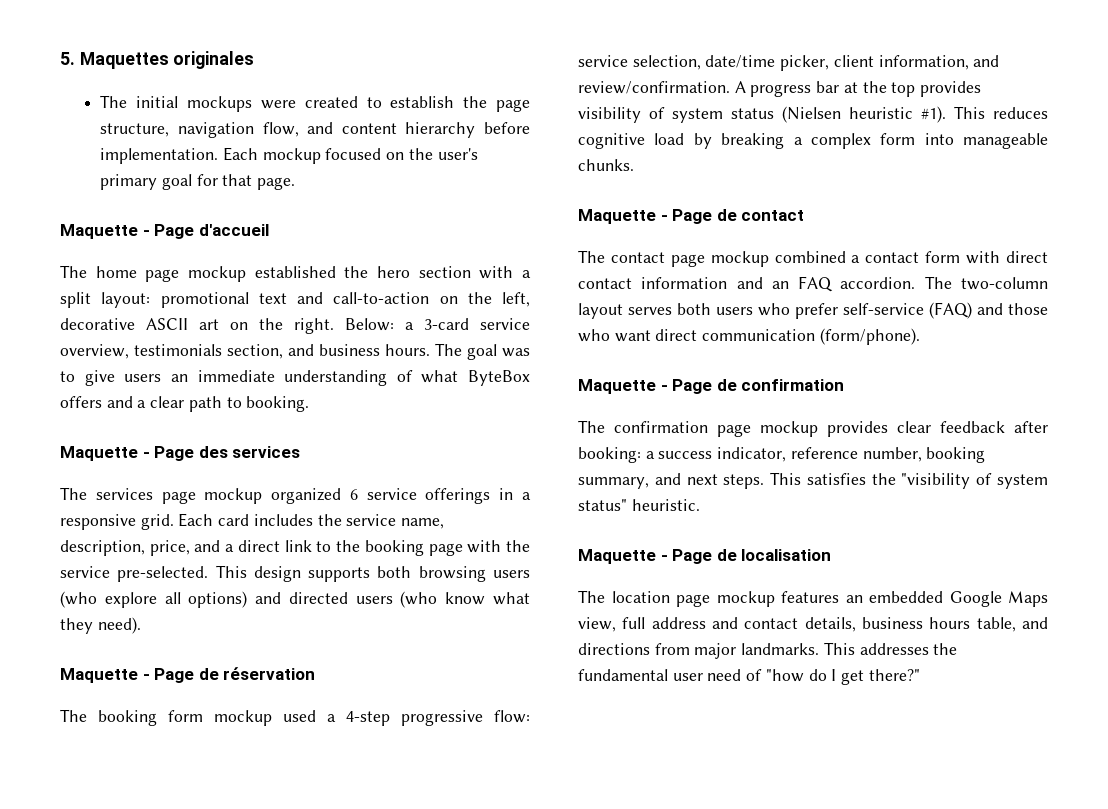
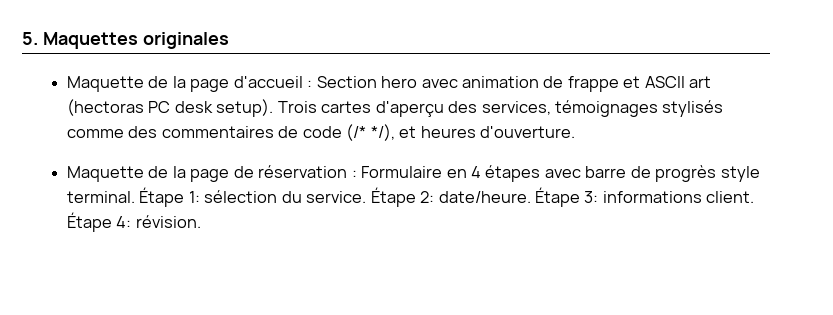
- The initial mockups were created to establish the page structure, navigation flow, and content hierarchy before implementation. Each mockup focused on the user's primary goal for that page.
- Maquette - Page d'accueil
- The home page mockup established the hero section with a split layout: promotional text and call-to-action on the left, decorative ASCII art on the right. Below: a 3-card service overview, testimonials section, and business hours. The goal was to give users an immediate understanding of what ByteBox offers and a clear path to booking.
- Maquette - Page des services
- The services page mockup organized 6 service offerings in a responsive grid. Each card includes the service name, description, price, and a direct link to the booking page with the service pre-selected. This design supports both browsing users (who explore all options) and directed users (who know what they need).
- Maquette - Page de réservation
- The booking form mockup used a 4-step progressive flow: service selection, date/time picker, client information, and review/confirmation. A progress bar at the top provides visibility of system status (Nielsen heuristic #1). This reduces cognitive load by breaking a complex form into manageable chunks.
- Maquette - Page de contact
- The contact page mockup combined a contact form with direct contact information and an FAQ accordion. The two-column layout serves both users who prefer self-service (FAQ) and those who want direct communication (form/phone).
- Maquette - Page de confirmation
- The confirmation page mockup provides clear feedback after booking: a success indicator, reference number, booking summary, and next steps. This satisfies the "visibility of system status" heuristic.
- Maquette - Page de localisation
- The location page mockup features an embedded Google Maps view, full address and contact details, business hours table, and directions from major landmarks. This addresses the fundamental user need of "how do I get there?"
+ Maquette de la page d'accueil : Section hero avec animation de frappe et ASCII art (hectoras PC desk setup). Trois cartes d'aperçu des services, témoignages stylisés comme des commentaires de code (/* */), et heures d'ouverture.
+ Maquette de la page de réservation : Formulaire en 4 étapes avec barre de progrès style terminal. Étape 1: sélection du service. Étape 2: date/heure. Étape 3: informations client. Étape 4: révision.

